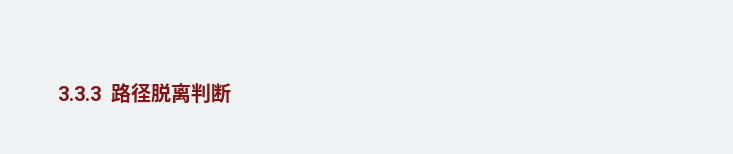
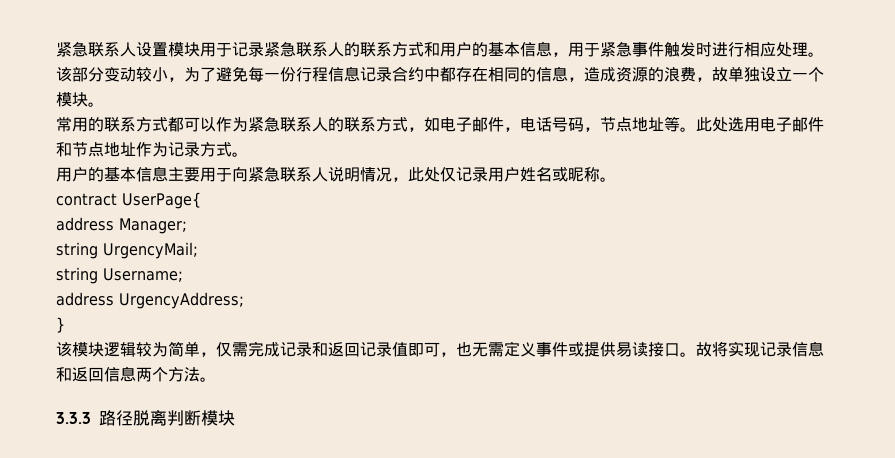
+ 紧急联系人设置模块用于记录紧急联系人的联系方式和用户的基本信息，用于紧急事件触发时进行相应处理。该部分变动较小，为了避免每一份行程信息记录合约中都存在相同的信息，造成资源的浪费，故单独设立一个模块。
+ 常用的联系方式都可以作为紧急联系人的联系方式，如电子邮件，电话号码，节点地址等。此处选用电子邮件和节点地址作为记录方式。
+ 用户的基本信息主要用于向紧急联系人说明情况，此处仅记录用户姓名或昵称。
+ contract UserPage{
+ address Manager;
+ string UrgencyMail;
+ string Username;
+ address UrgencyAddress;
+ }
+ 该模块逻辑较为简单，仅需完成记录和返回记录值即可，也无需定义事件或提供易读接口。故将实现记录信息和返回信息两个方法。
- 3.3.3路径脱离判断
+ 3.3.3路径脱离判断模块

